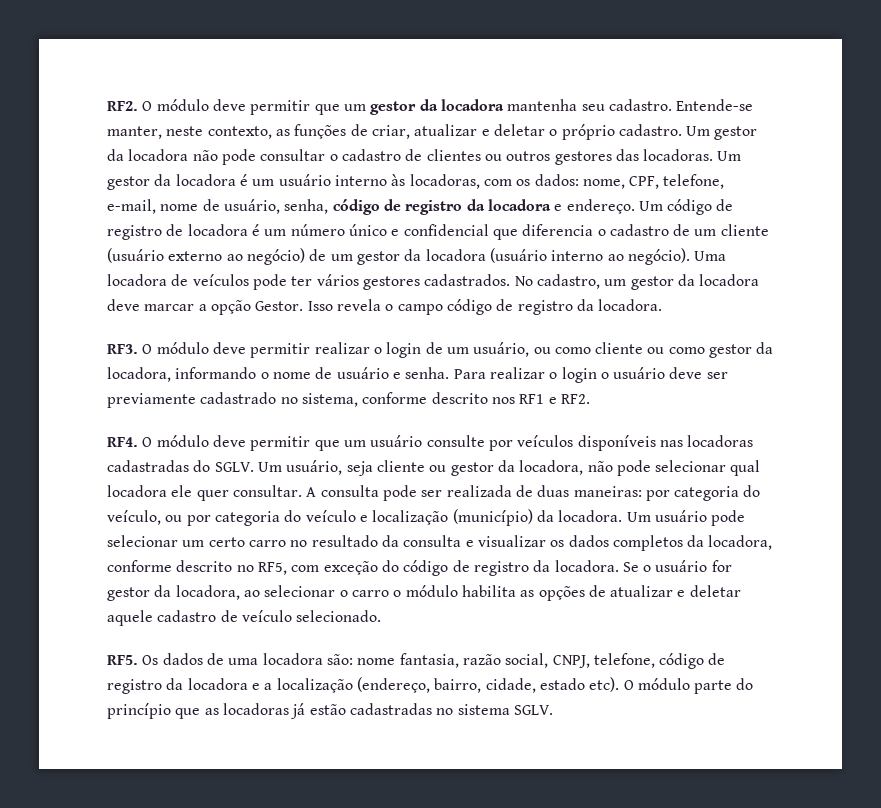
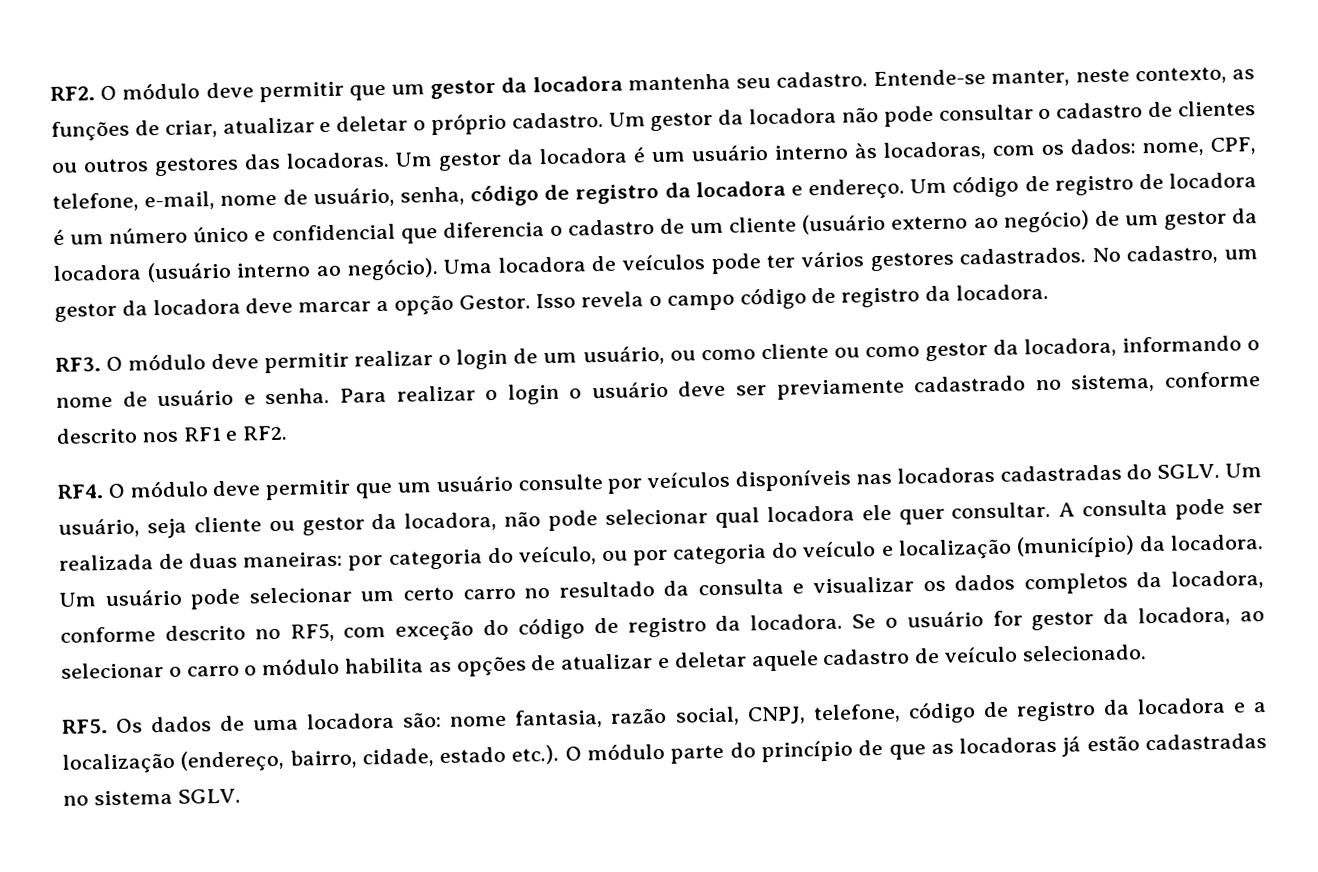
- RF5. Os dados de uma locadora são: nome fantasia, razão social, CNPJ, telefone, código de registro da locadora e a localização (endereço, bairro, cidade, estado etc). O módulo parte do princípio que as locadoras já estão cadastradas no sistema SGLV.
+ RF5. Os dados de uma locadora são: nome fantasia, razão social, CNPJ, telefone, código de registro da locadora e a localização (endereço, bairro, cidade, estado etc.). O módulo parte do princípio de que as locadoras já estão cadastradas no sistema SGLV.

